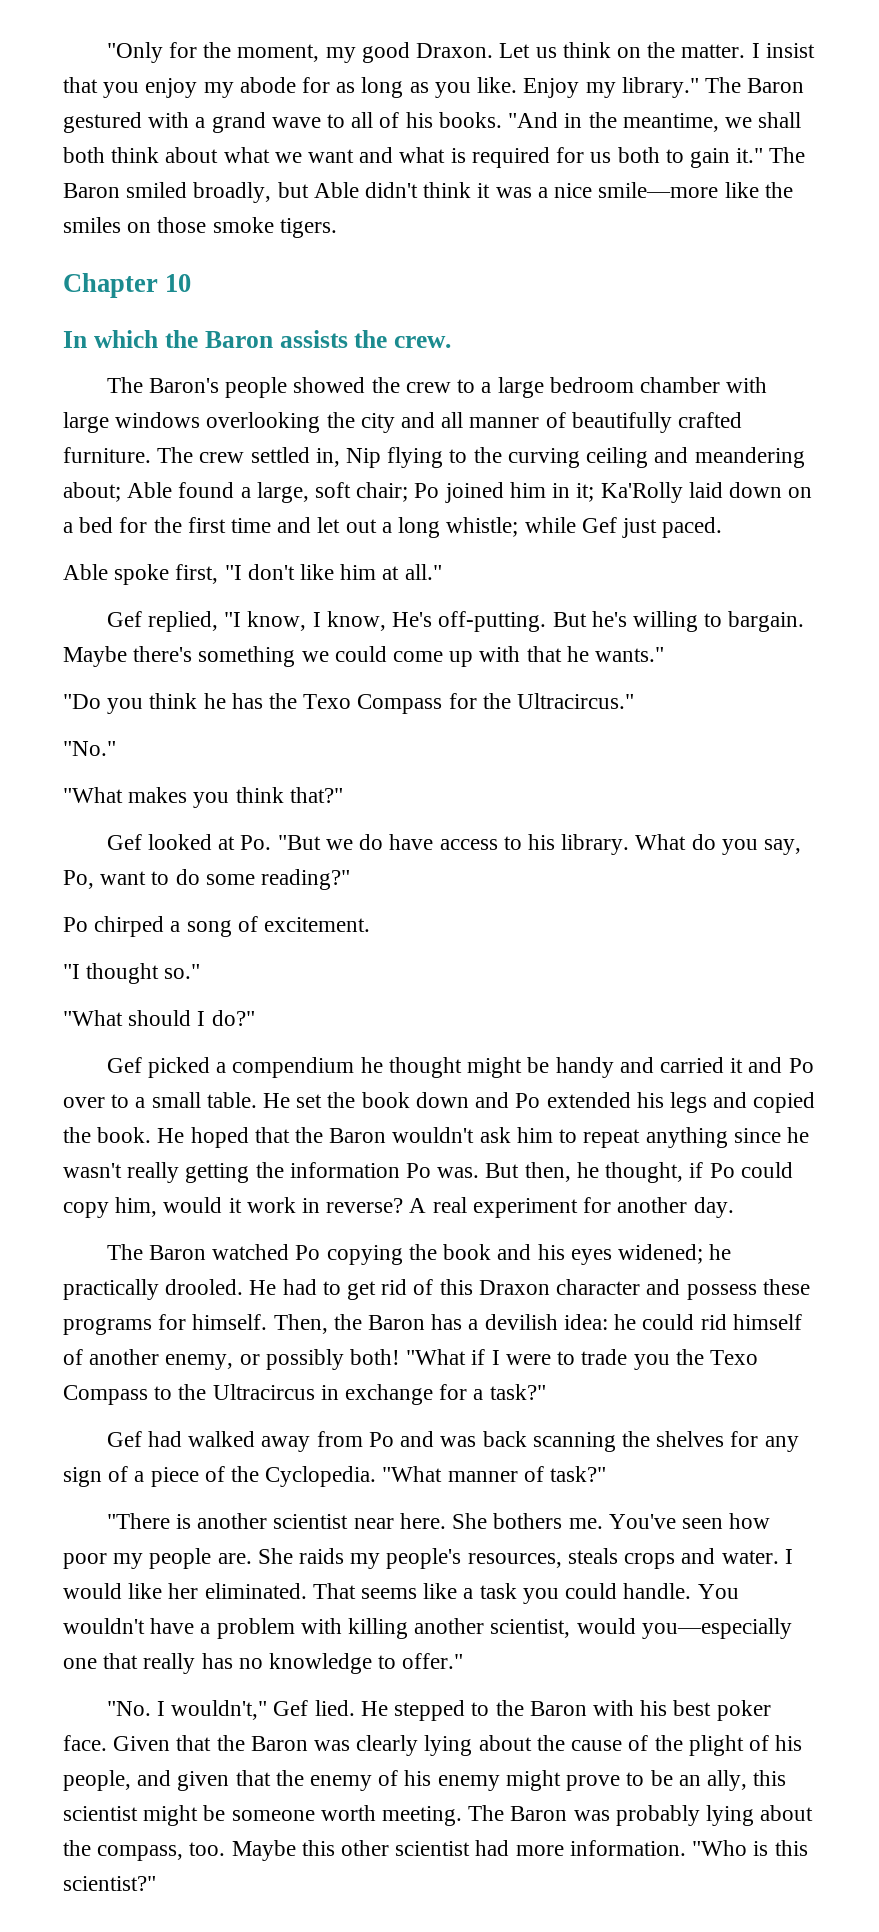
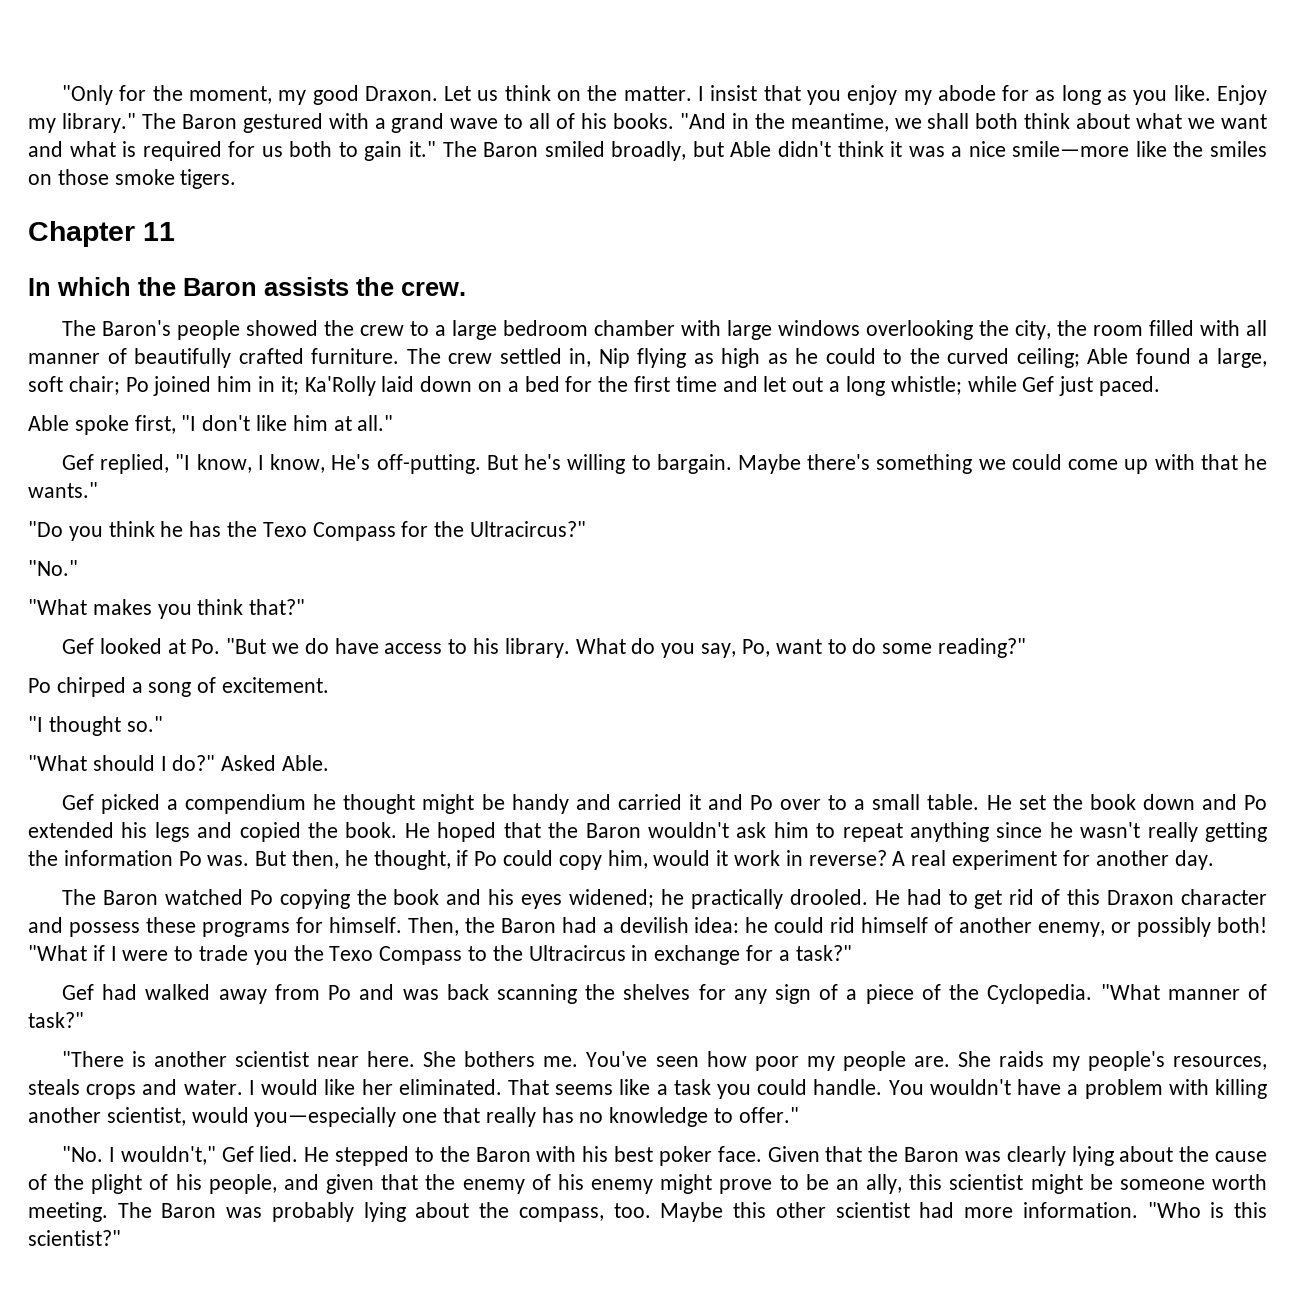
- Chapter 10
+ Chapter 11
- The Baron's people showed the crew to a large bedroom chamber with large windows overlooking the city and all manner of beautifully crafted furniture.
+ The Baron's people showed the crew to a large bedroom chamber with large windows overlooking the city, the room filled with all manner of beautifully crafted furniture.
- The crew settled in, Nip flying to the curving ceiling and meandering about; Able found a large, soft chair; Po joined him in it; Ka'Rolly laid down on a bed for the first time and let out a long whistle; while Gef just paced.
+ The crew settled in, Nip flying as high as he could to the curved ceiling; Able found a large, soft chair; Po joined him in it; Ka'Rolly laid down on a bed for the first time and let out a long whistle; while Gef just paced.
- "Do you think he has the Texo Compass for the Ultracircus."
+ "Do you think he has the Texo Compass for the Ultracircus?"
+ Asked Able.
- Then, the Baron has a devilish idea: he could rid himself of another enemy, or possibly both!
+ Then, the Baron had a devilish idea: he could rid himself of another enemy, or possibly both!

